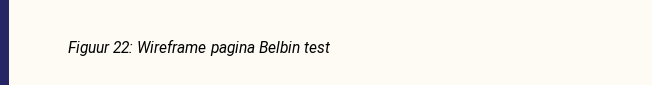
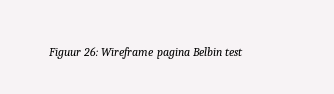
- Figuur 22: Wireframe pagina Belbin test
+ Figuur 26: Wireframe pagina Belbin test

